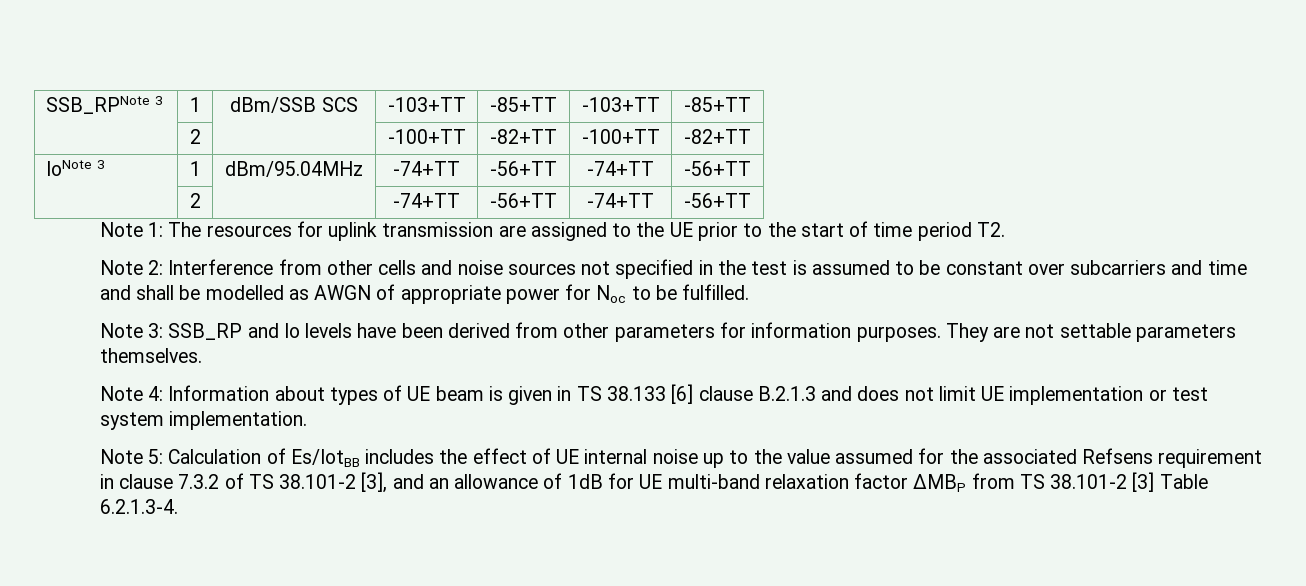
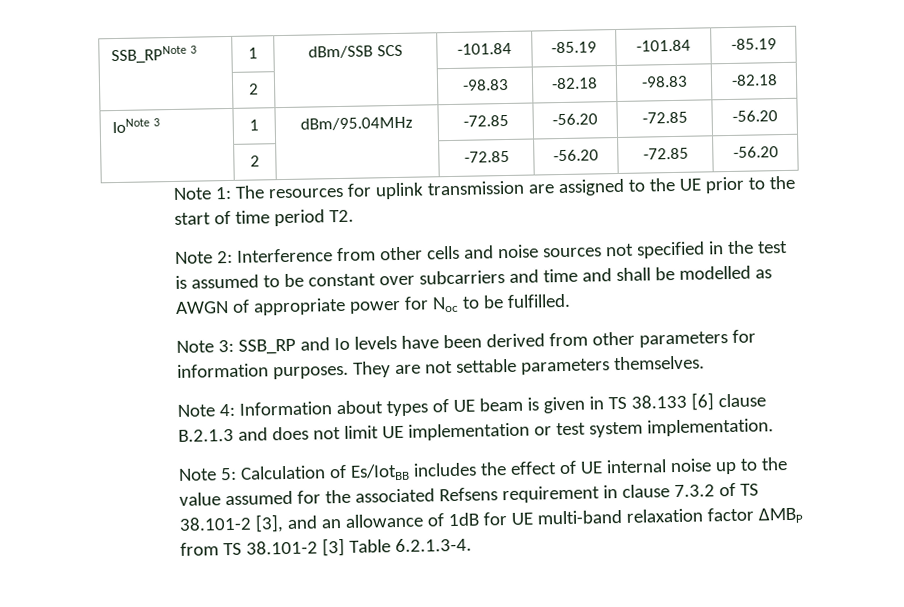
- SSB_RPNote 3 | 1 | dBm/SSB SCS | -103+TT | -85+TT | -103+TT | -85+TT
- | 2 | | -100+TT | -82+TT | -100+TT | -82+TT
- IoNote 3 | 1 | dBm/95.04MHz | -74+TT | -56+TT | -74+TT | -56+TT
- | 2 | | -74+TT | -56+TT | -74+TT | -56+TT
+ SSB_RPNote 3 | 1 | dBm/SSB SCS | -101.84 | -85.19 | -101.84 | -85.19
+ | 2 | | -98.83 | -82.18 | -98.83 | -82.18
+ IoNote 3 | 1 | dBm/95.04MHz | -72.85 | -56.20 | -72.85 | -56.20
+ | 2 | | -72.85 | -56.20 | -72.85 | -56.20

